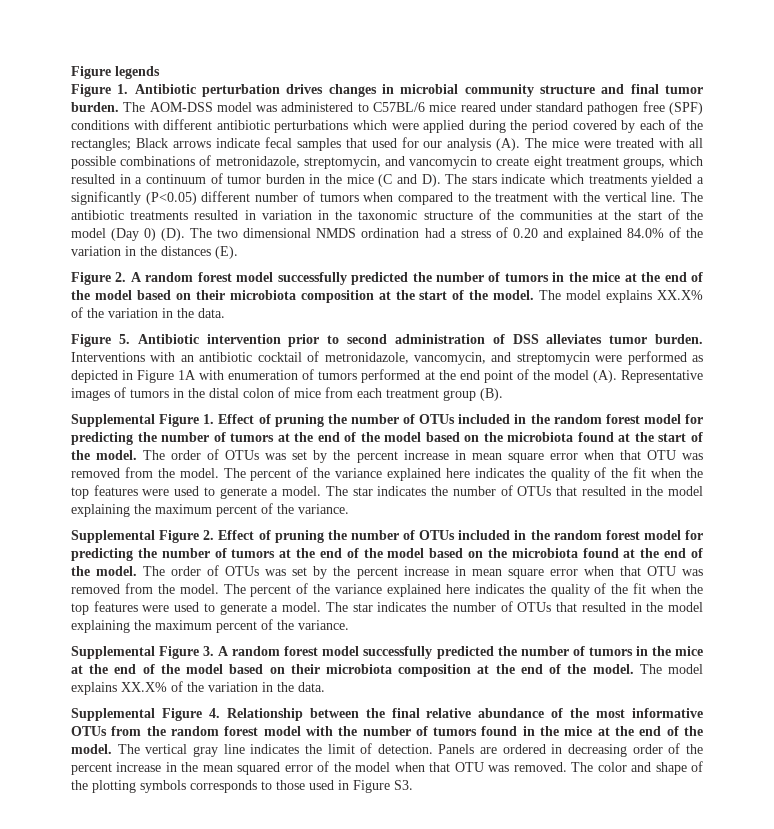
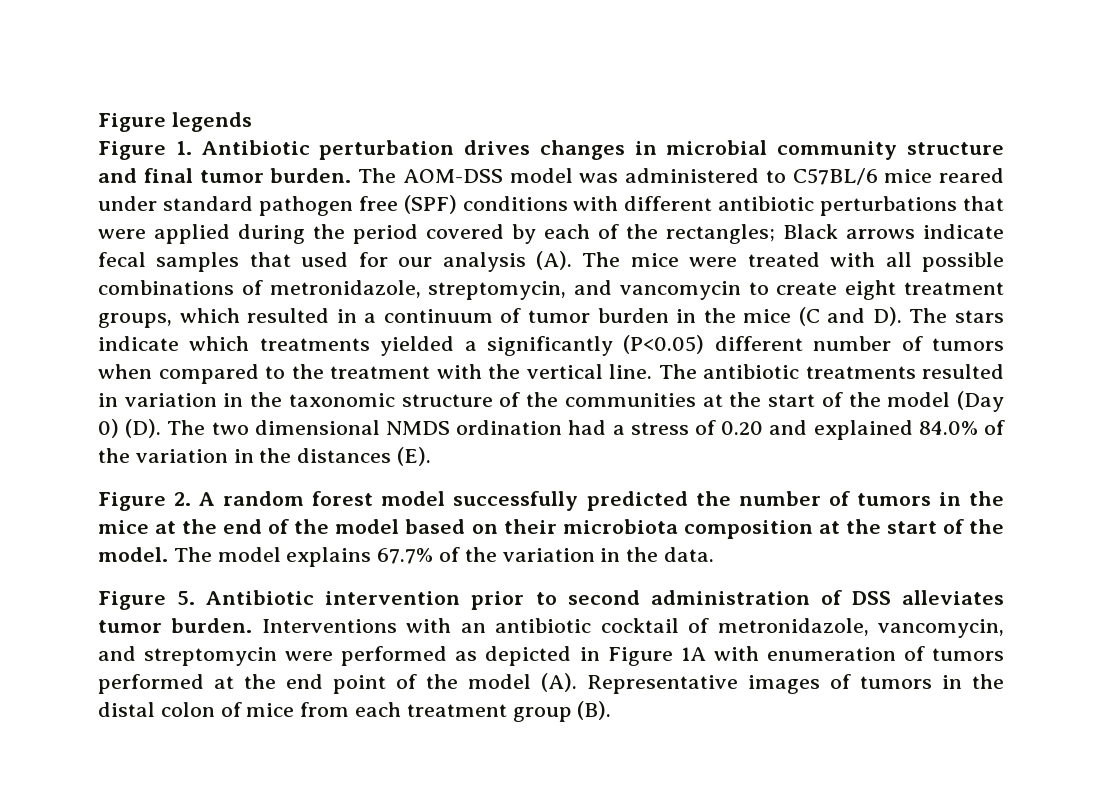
- The AOM-DSS model was administered to C57BL/6 mice reared under standard pathogen free (SPF) conditions with different antibiotic perturbations which were applied during the period covered by each of the rectangles;
+ The AOM-DSS model was administered to C57BL/6 mice reared under standard pathogen free (SPF) conditions with different antibiotic perturbations that were applied during the period covered by each of the rectangles;
- Figure 2. A random forest model successfully predicted the number of tumors in the mice at the end of the model based on their microbiota composition at the start of the model. The model explains XX.X% of the variation in the data.
+ Figure 2. A random forest model successfully predicted the number of tumors in the mice at the end of the model based on their microbiota composition at the start of the model. The model explains 67.7% of the variation in the data.
- Supplemental Figure 1. Effect of pruning the number of OTUs included in the random forest model for predicting the number of tumors at the end of the model based on the microbiota found at the start of the model. The order of OTUs was set by the percent increase in mean square error when that OTU was removed from the model. The percent of the variance explained here indicates the quality of the fit when the top features were used to generate a model. The star indicates the number of OTUs that resulted in the model explaining the maximum percent of the variance.
- Supplemental Figure 2. Effect of pruning the number of OTUs included in the random forest model for predicting the number of tumors at the end of the model based on the microbiota found at the end of the model. The order of OTUs was set by the percent increase in mean square error when that OTU was removed from the model. The percent of the variance explained here indicates the quality of the fit when the top features were used to generate a model. The star indicates the number of OTUs that resulted in the model explaining the maximum percent of the variance.
- Supplemental Figure 3. A random forest model successfully predicted the number of tumors in the mice at the end of the model based on their microbiota composition at the end of the model. The model explains XX.X% of the variation in the data.
- Supplemental Figure 4. Relationship between the final relative abundance of the most informative OTUs from the random forest model with the number of tumors found in the mice at the end of the model. The vertical gray line indicates the limit of detection. Panels are ordered in decreasing order of the percent increase in the mean squared error of the model when that OTU was removed. The color and shape of the plotting symbols corresponds to those used in Figure S3.

